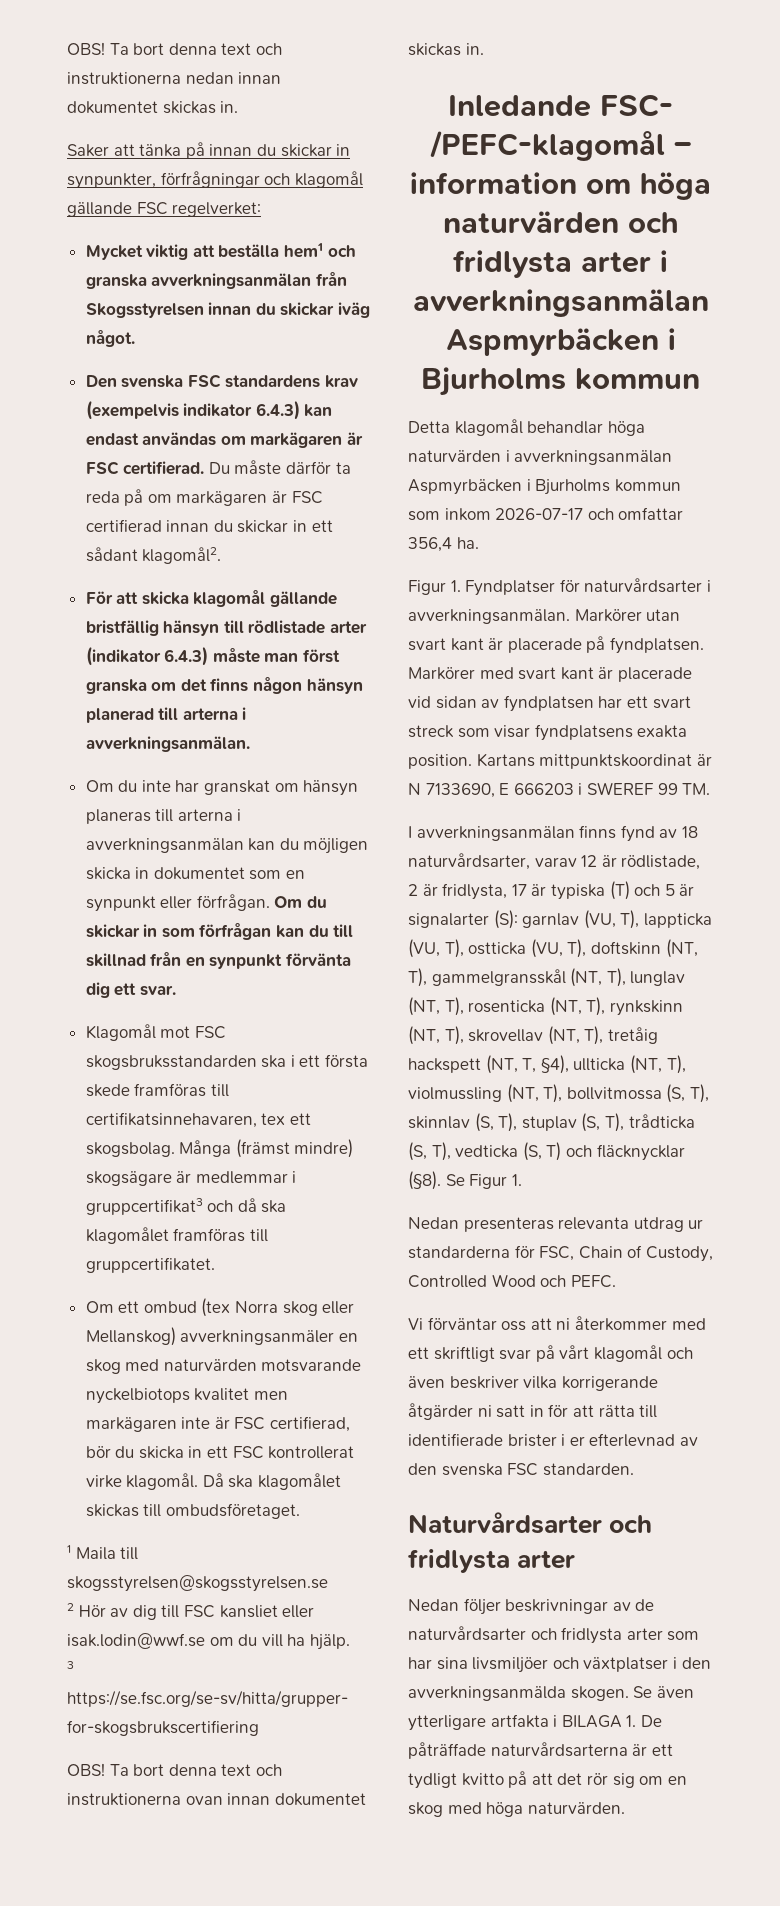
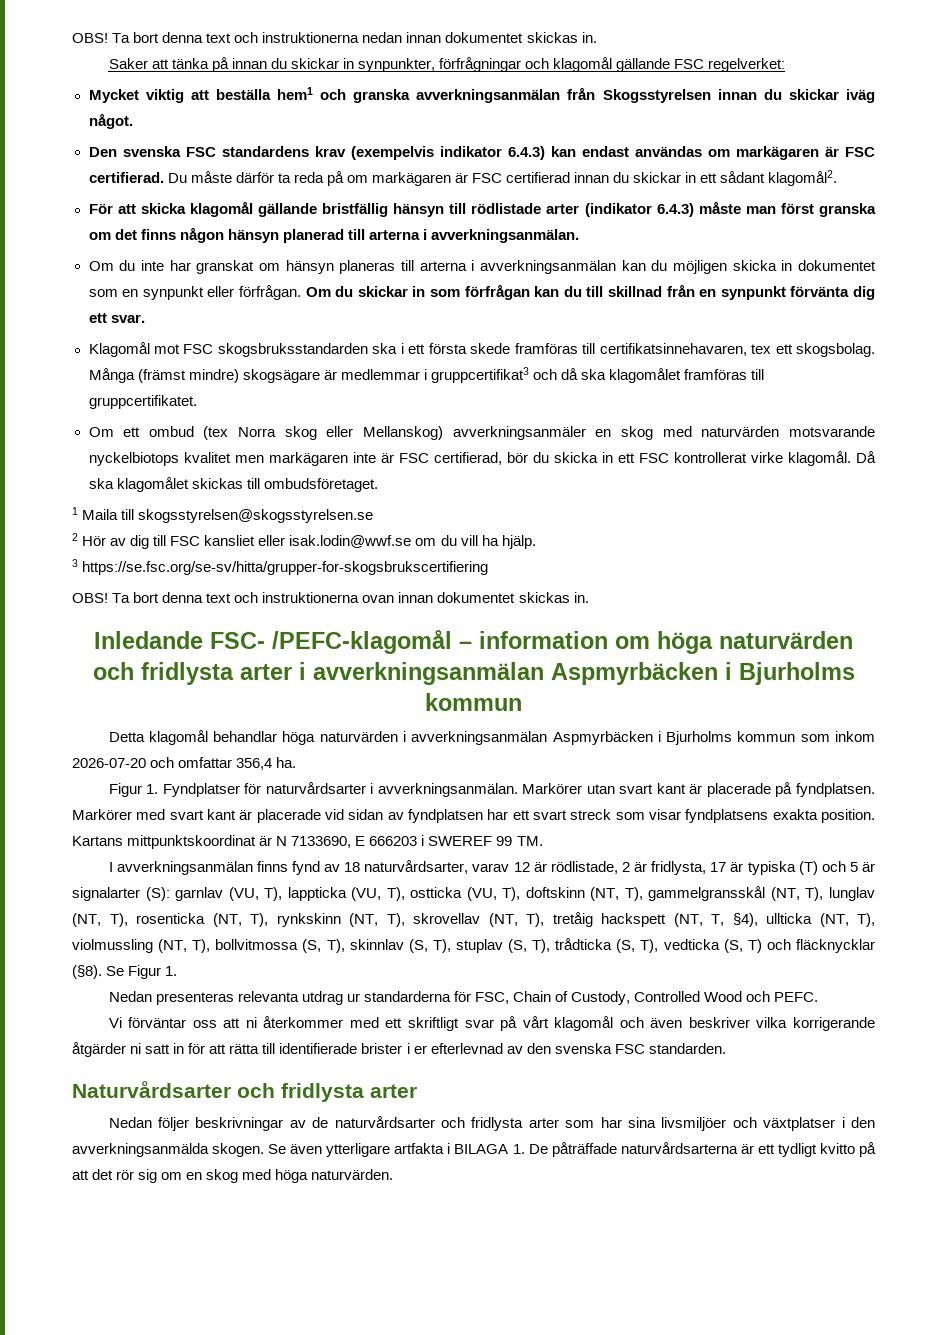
- Detta klagomål behandlar höga naturvärden i avverkningsanmälan Aspmyrbäcken i Bjurholms kommun som inkom 2026-07-17 och omfattar 356,4 ha.
+ Detta klagomål behandlar höga naturvärden i avverkningsanmälan Aspmyrbäcken i Bjurholms kommun som inkom 2026-07-20 och omfattar 356,4 ha.

